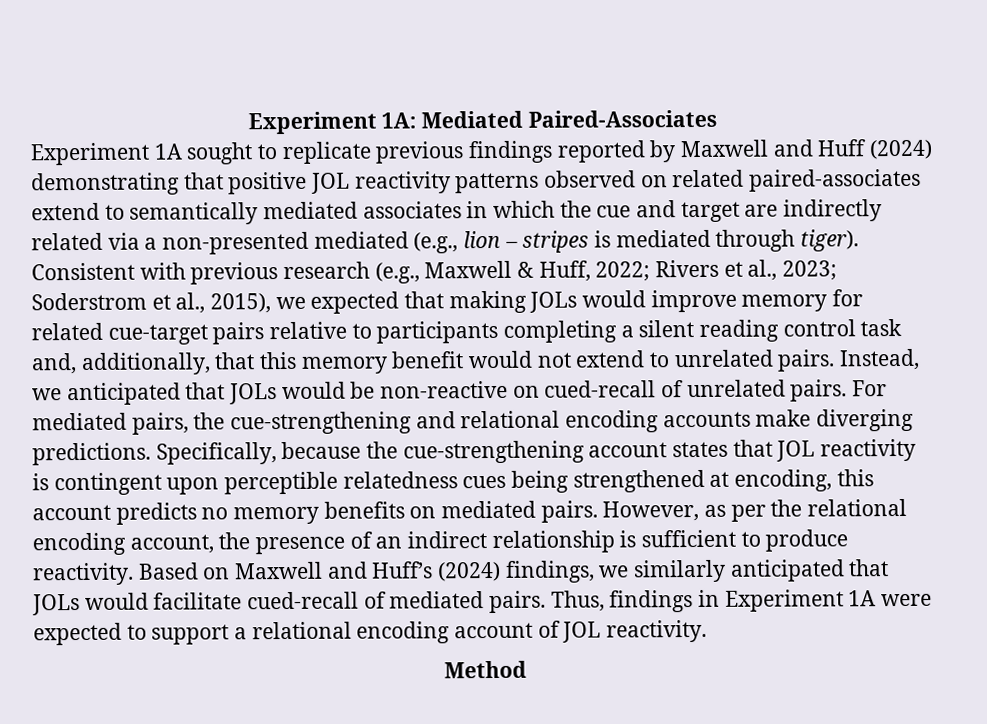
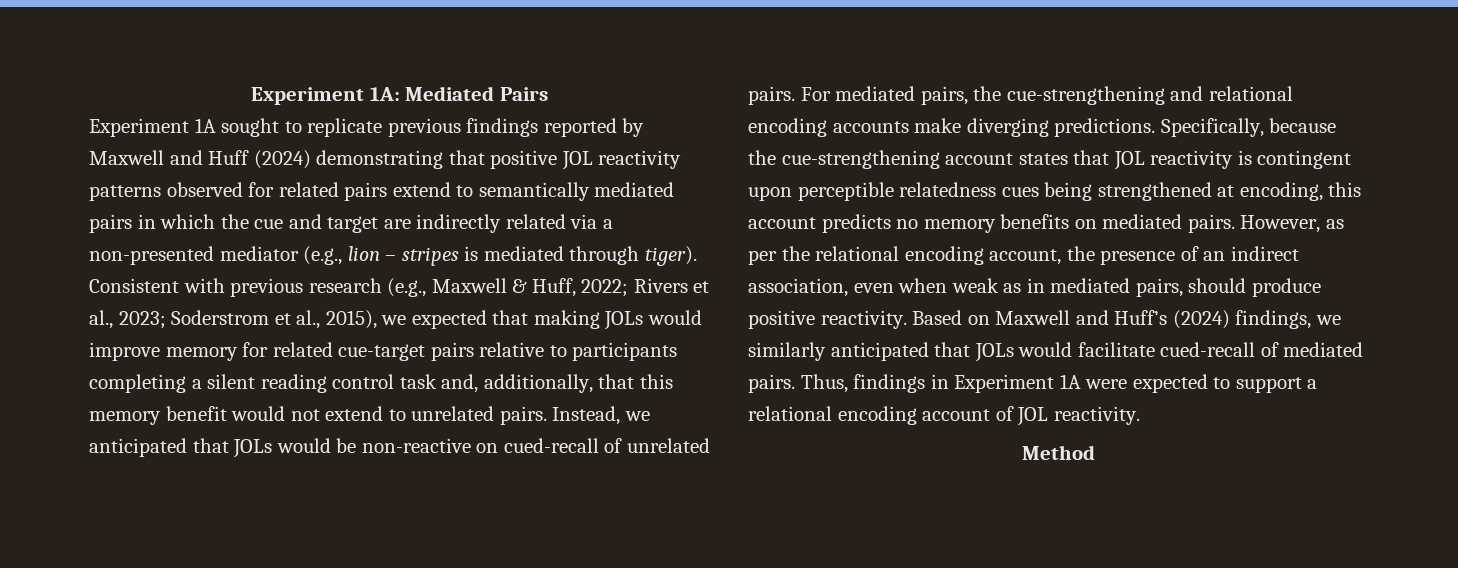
- Experiment 1A: Mediated Paired-Associates
+ Experiment 1A: Mediated Pairs
- Experiment 1A sought to replicate previous findings reported by Maxwell and Huff (2024) demonstrating that positive JOL reactivity patterns observed on related paired-associates extend to semantically mediated associates in which the cue and target are indirectly related via a non-presented mediated (e.g., lion – stripes is mediated through tiger).
+ Experiment 1A sought to replicate previous findings reported by Maxwell and Huff (2024) demonstrating that positive JOL reactivity patterns observed for related pairs extend to semantically mediated pairs in which the cue and target are indirectly related via a non-presented mediator (e.g., lion – stripes is mediated through tiger).
- However, as per the relational encoding account, the presence of an indirect relationship is sufficient to produce reactivity.
+ However, as per the relational encoding account, the presence of an indirect association, even when weak as in mediated pairs, should produce positive reactivity.

